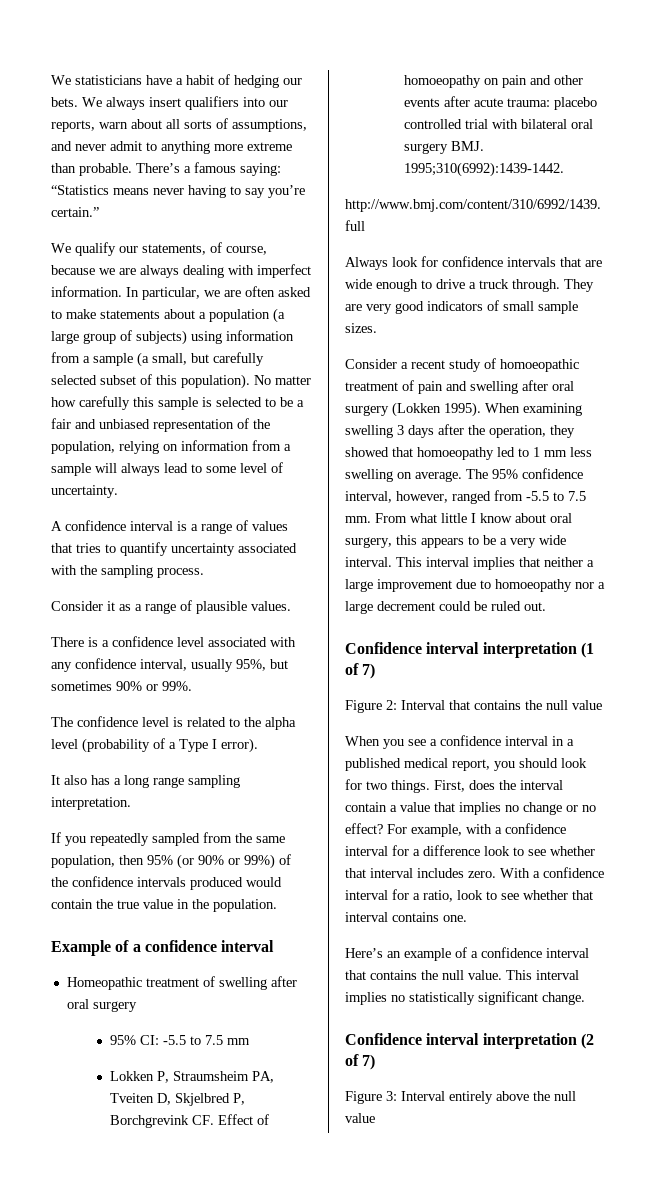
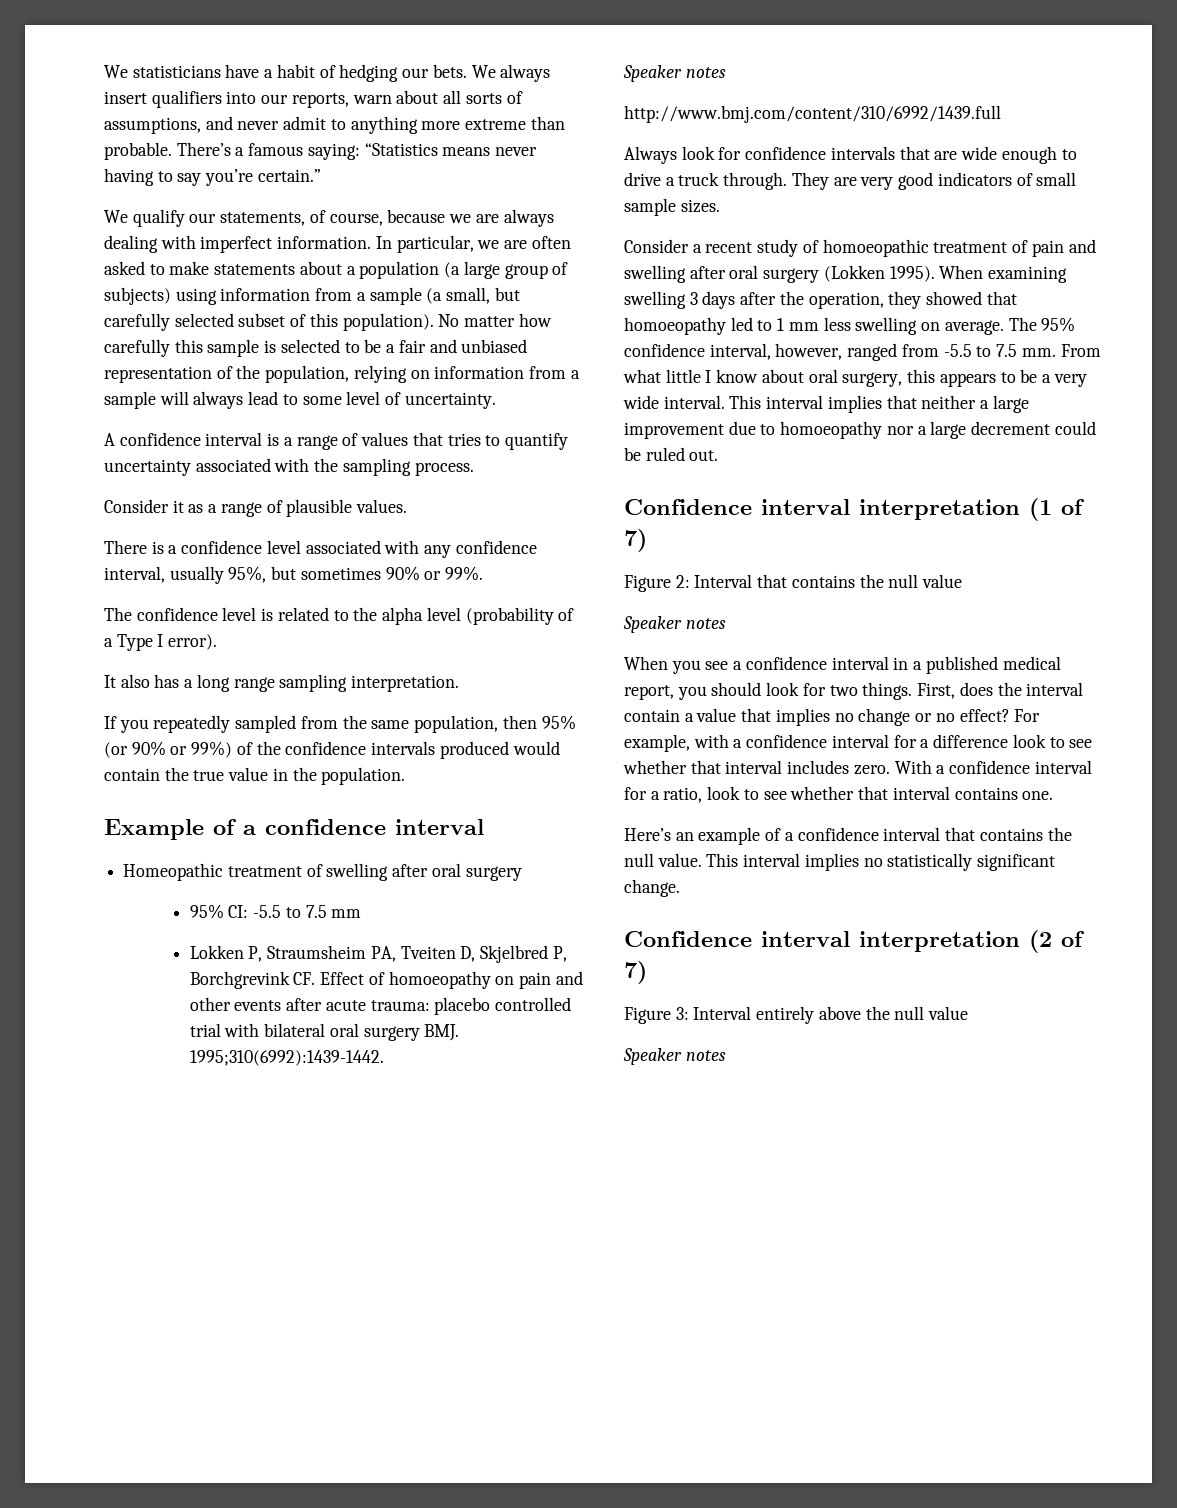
  Lokken P, Straumsheim PA, Tveiten D, Skjelbred P, Borchgrevink CF. Effect of homoeopathy on pain and other events after acute trauma: placebo controlled trial with bilateral oral surgery BMJ. 1995;310(6992):1439-1442.
+ Speaker notes
  Figure 2: Interval that contains the null value
+ Speaker notes
  Figure 3: Interval entirely above the null value
+ Speaker notes

